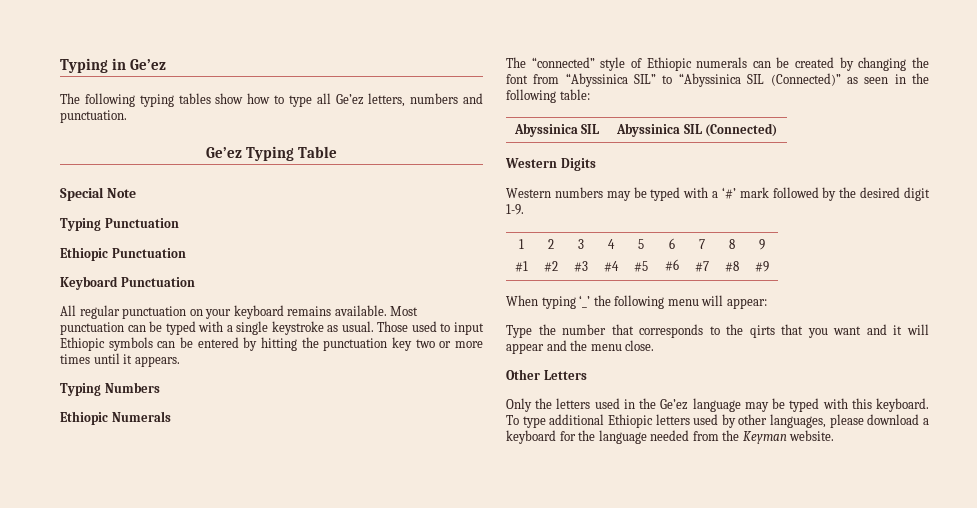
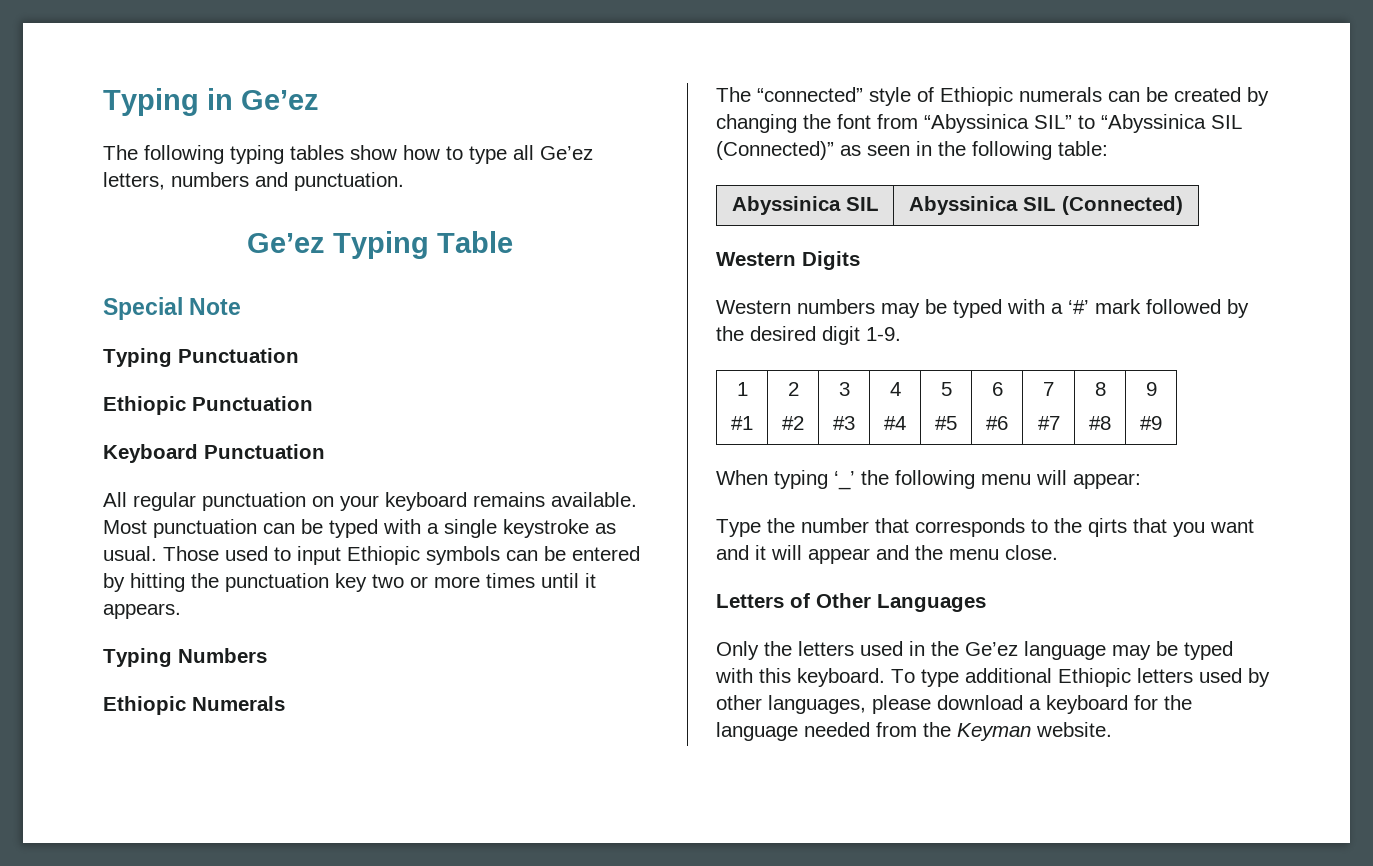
- Other Letters
+ Letters of Other Languages

